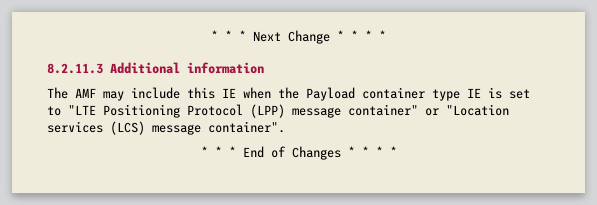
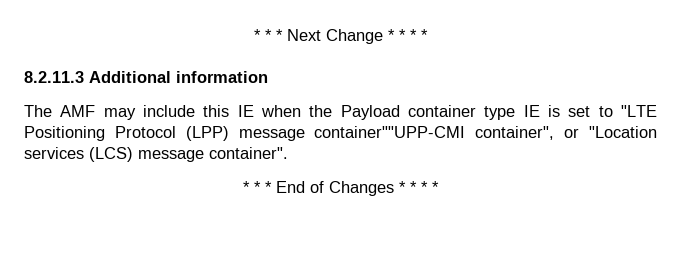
- The AMF may include this IE when the Payload container type IE is set to "LTE Positioning Protocol (LPP) message container" or "Location services (LCS) message container".
+ The AMF may include this IE when the Payload container type IE is set to "LTE Positioning Protocol (LPP) message container""UPP-CMI container", or "Location services (LCS) message container".

